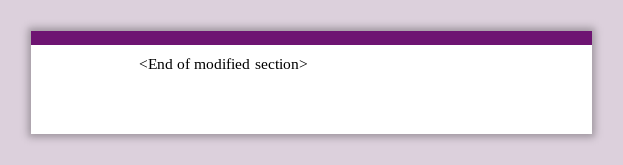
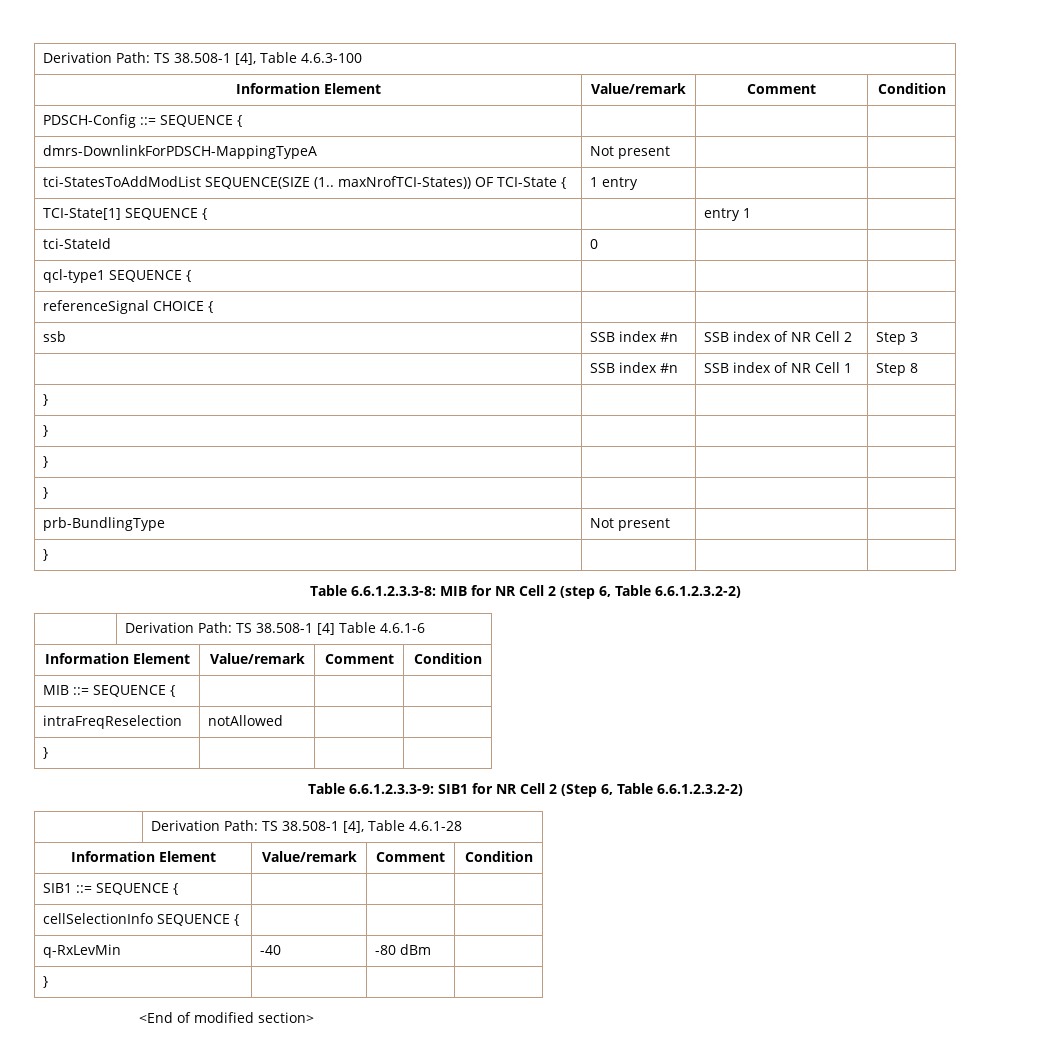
+ Derivation Path: TS 38.508-1 [4], Table 4.6.3-100
+ Information Element | Value/remark | Comment | Condition
+ PDSCH-Config ::= SEQUENCE { | | |
+ dmrs-DownlinkForPDSCH-MappingTypeA | Not present | |
+ tci-StatesToAddModList SEQUENCE(SIZE (1.. maxNrofTCI-States)) OF TCI-State { | 1 entry | |
+ TCI-State[1] SEQUENCE { | | entry 1 |
+ tci-StateId | 0 | |
+ qcl-type1 SEQUENCE { | | |
+ referenceSignal CHOICE { | | |
+ ssb | SSB index #n | SSB index of NR Cell 2 | Step 3
+ | SSB index #n | SSB index of NR Cell 1 | Step 8
+ } | | |
+ } | | |
+ } | | |
+ } | | |
+ prb-BundlingType | Not present | |
+ } | | |
+ Table 6.6.1.2.3.3-8: MIB for NR Cell 2 (step 6, Table 6.6.1.2.3.2-2)
+ | Derivation Path: TS 38.508-1 [4] Table 4.6.1-6
+ Information Element | Value/remark | Comment | Condition
+ MIB ::= SEQUENCE { | | |
+ intraFreqReselection | notAllowed | |
+ } | | |
+ Table 6.6.1.2.3.3-9: SIB1 for NR Cell 2 (Step 6, Table 6.6.1.2.3.2-2)
+ | Derivation Path: TS 38.508-1 [4], Table 4.6.1-28
+ Information Element | Value/remark | Comment | Condition
+ SIB1 ::= SEQUENCE { | | |
+ cellSelectionInfo SEQUENCE { | | |
+ q-RxLevMin | -40 | -80 dBm |
+ } | | |

